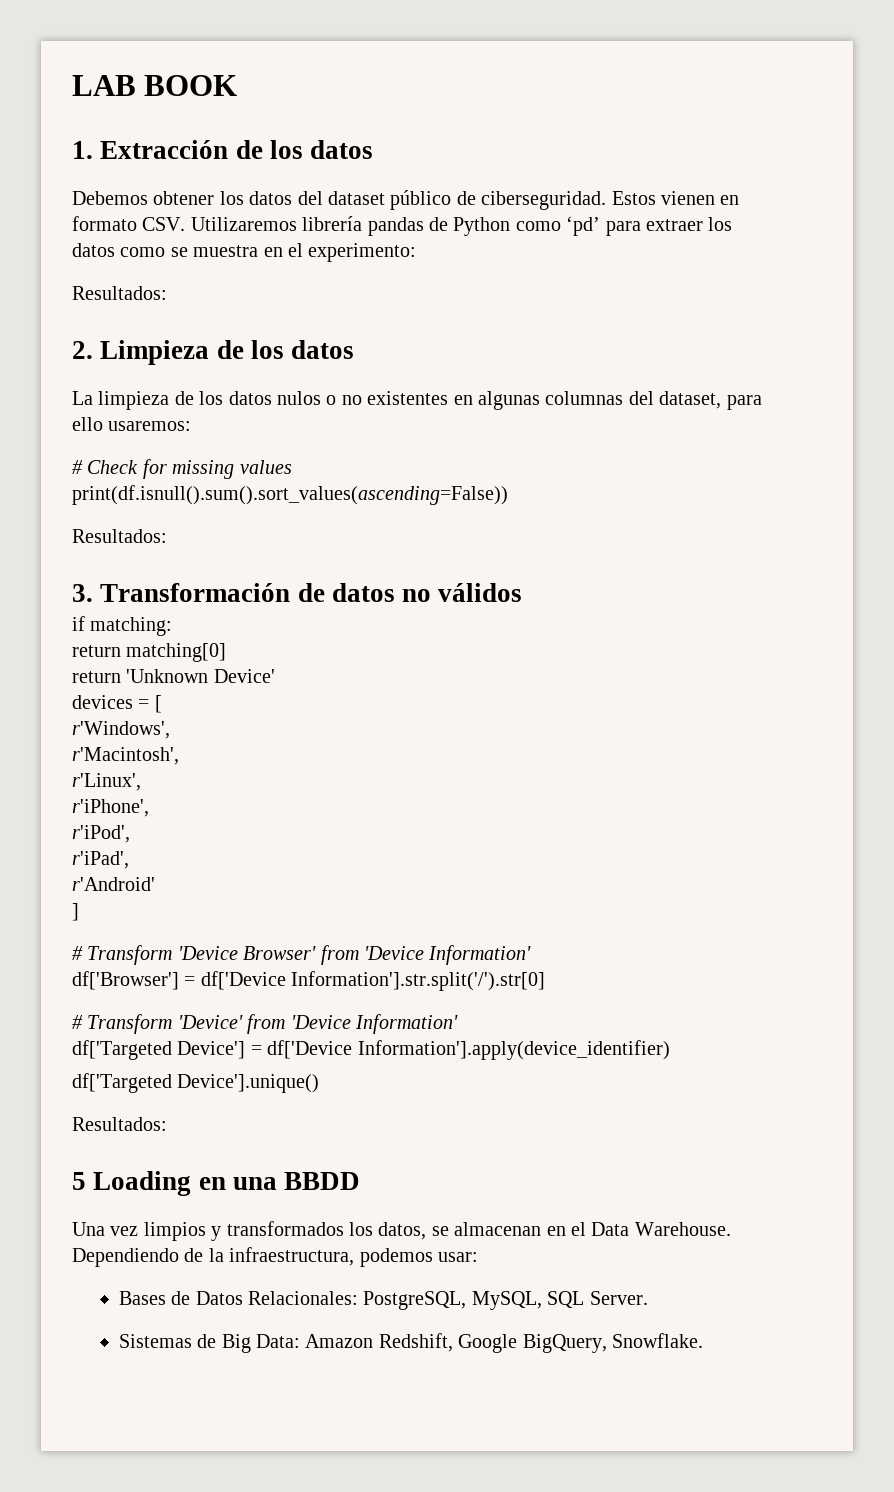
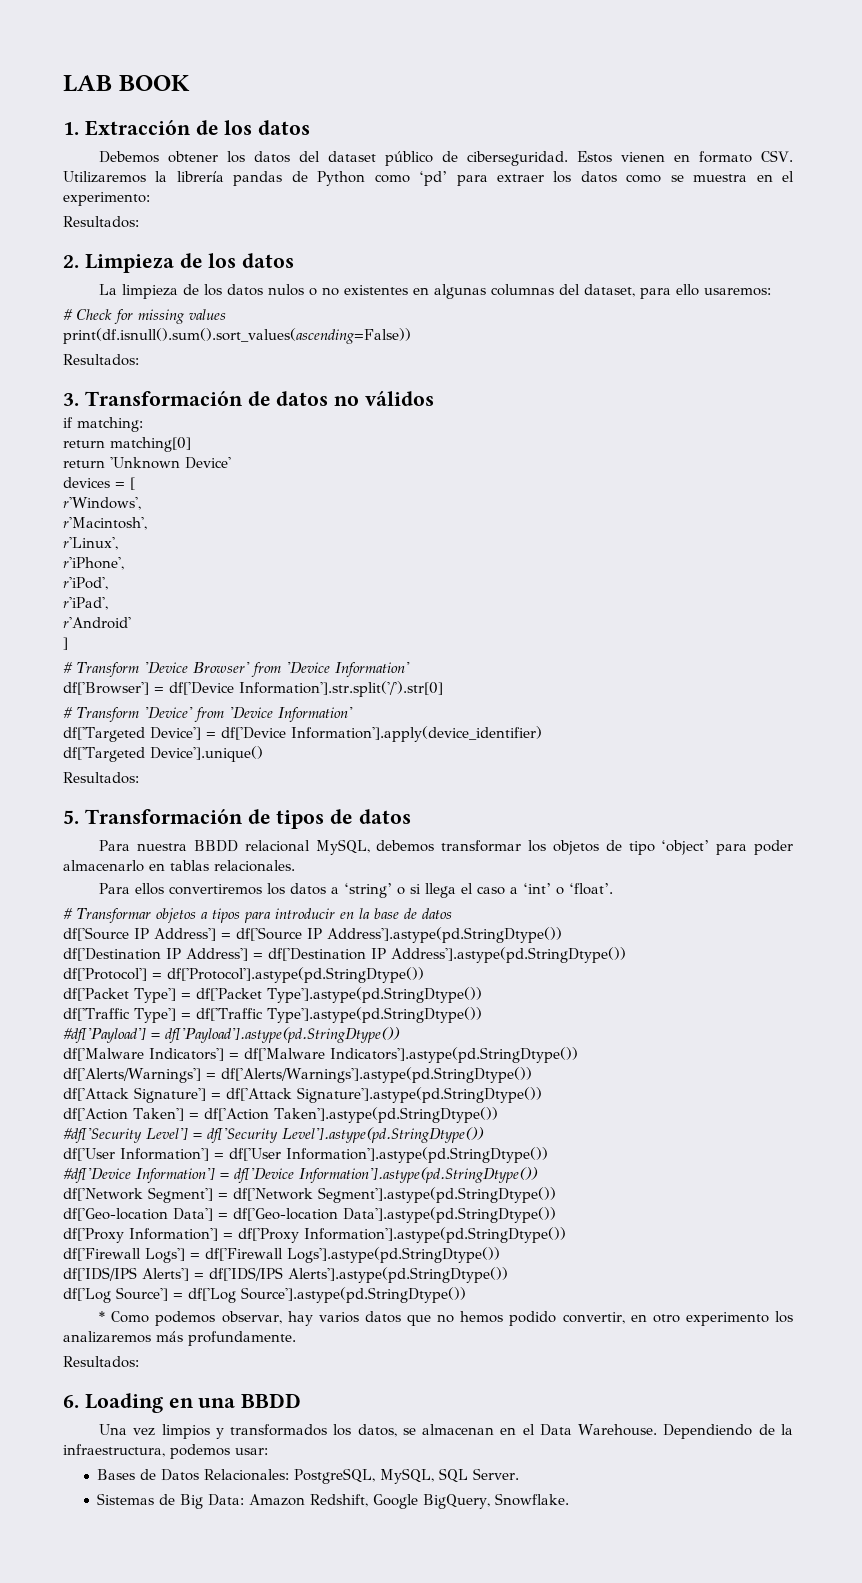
- Estos vienen en formato CSV. Utilizaremos librería pandas de Python como ‘pd’ para extraer los datos como se muestra en el experimento:
+ Estos vienen en formato CSV. Utilizaremos la librería pandas de Python como ‘pd’ para extraer los datos como se muestra en el experimento:
- 5 Loading en una BBDD
+ 5. Transformación de tipos de datos
+ Para nuestra BBDD relacional MySQL, debemos transformar los objetos de tipo ‘object’ para poder almacenarlo en tablas relacionales.
+ Para ellos convertiremos los datos a ‘string’ o si llega el caso a ‘int’ o ‘float’.
+ # Transformar objetos a tipos para introducir en la base de datos
+ df['Source IP Address'] = df['Source IP Address'].astype(pd.StringDtype())
+ df['Destination IP Address'] = df['Destination IP Address'].astype(pd.StringDtype())
+ df['Protocol'] = df['Protocol'].astype(pd.StringDtype())
+ df['Packet Type'] = df['Packet Type'].astype(pd.StringDtype())
+ df['Traffic Type'] = df['Traffic Type'].astype(pd.StringDtype())
+ #df['Payload'] = df['Payload'].astype(pd.StringDtype())
+ df['Malware Indicators'] = df['Malware Indicators'].astype(pd.StringDtype())
+ df['Alerts/Warnings'] = df['Alerts/Warnings'].astype(pd.StringDtype())
+ df['Attack Signature'] = df['Attack Signature'].astype(pd.StringDtype())
+ df['Action Taken'] = df['Action Taken'].astype(pd.StringDtype())
+ #df['Security Level'] = df['Security Level'].astype(pd.StringDtype())
+ df['User Information'] = df['User Information'].astype(pd.StringDtype())
+ #df['Device Information'] = df['Device Information'].astype(pd.StringDtype())
+ df['Network Segment'] = df['Network Segment'].astype(pd.StringDtype())
+ df['Geo-location Data'] = df['Geo-location Data'].astype(pd.StringDtype())
+ df['Proxy Information'] = df['Proxy Information'].astype(pd.StringDtype())
+ df['Firewall Logs'] = df['Firewall Logs'].astype(pd.StringDtype())
+ df['IDS/IPS Alerts'] = df['IDS/IPS Alerts'].astype(pd.StringDtype())
+ df['Log Source'] = df['Log Source'].astype(pd.StringDtype())
+ * Como podemos observar, hay varios datos que no hemos podido convertir, en otro experimento los analizaremos más profundamente.
+ Resultados:
+ 6. Loading en una BBDD

